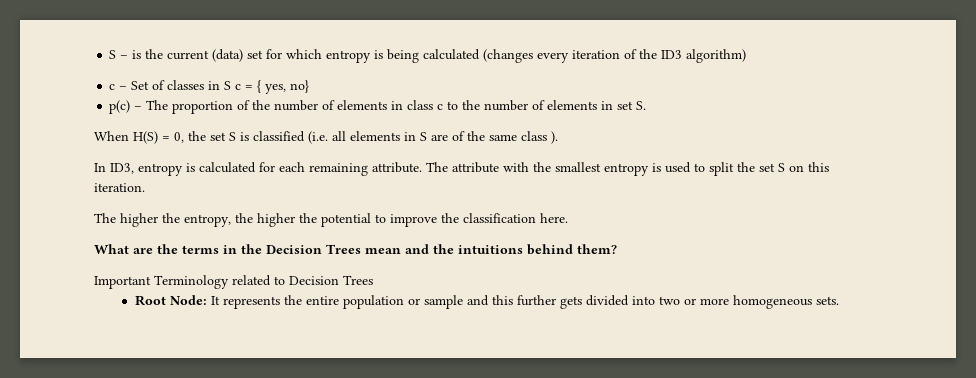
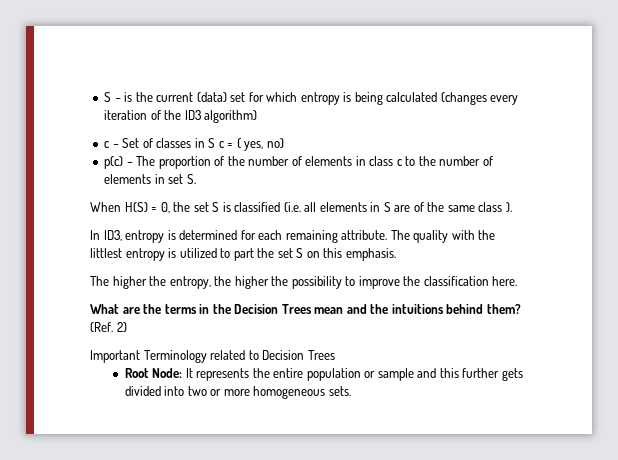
- In ID3, entropy is calculated for each remaining attribute.
+ In ID3, entropy is determined for each remaining attribute.
- The attribute with the smallest entropy is used to split the set S on this iteration.
+ The quality with the littlest entropy is utilized to part the set S on this emphasis.
- The higher the entropy, the higher the potential to improve the classification here.
+ The higher the entropy, the higher the possibility to improve the classification here.
+ (Ref. 2)

